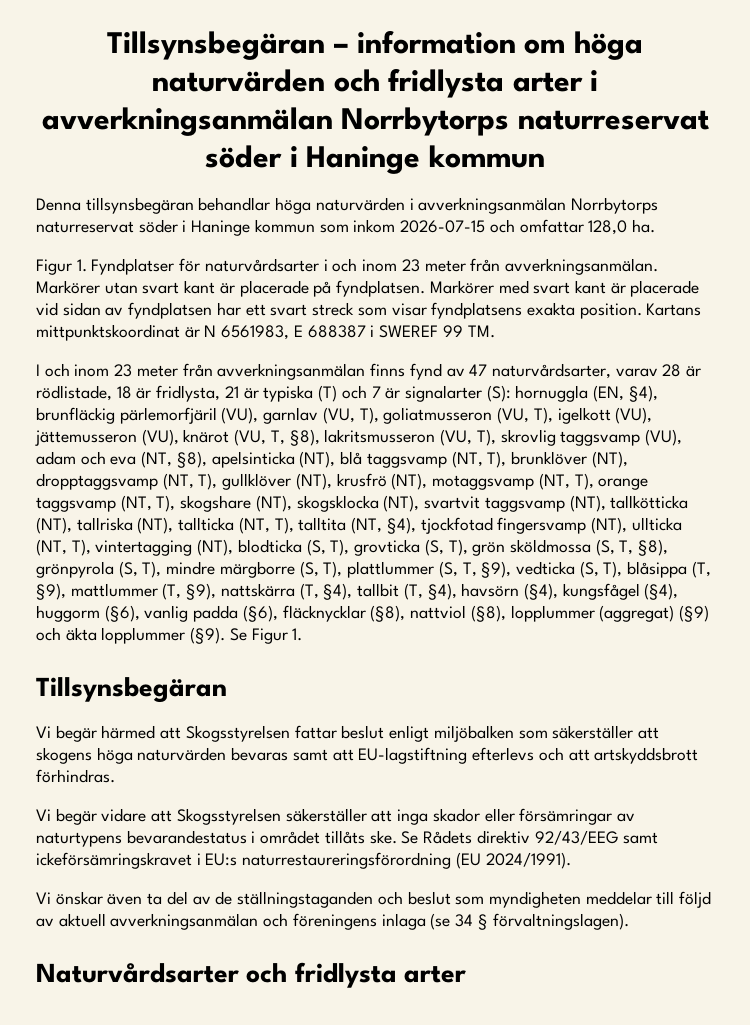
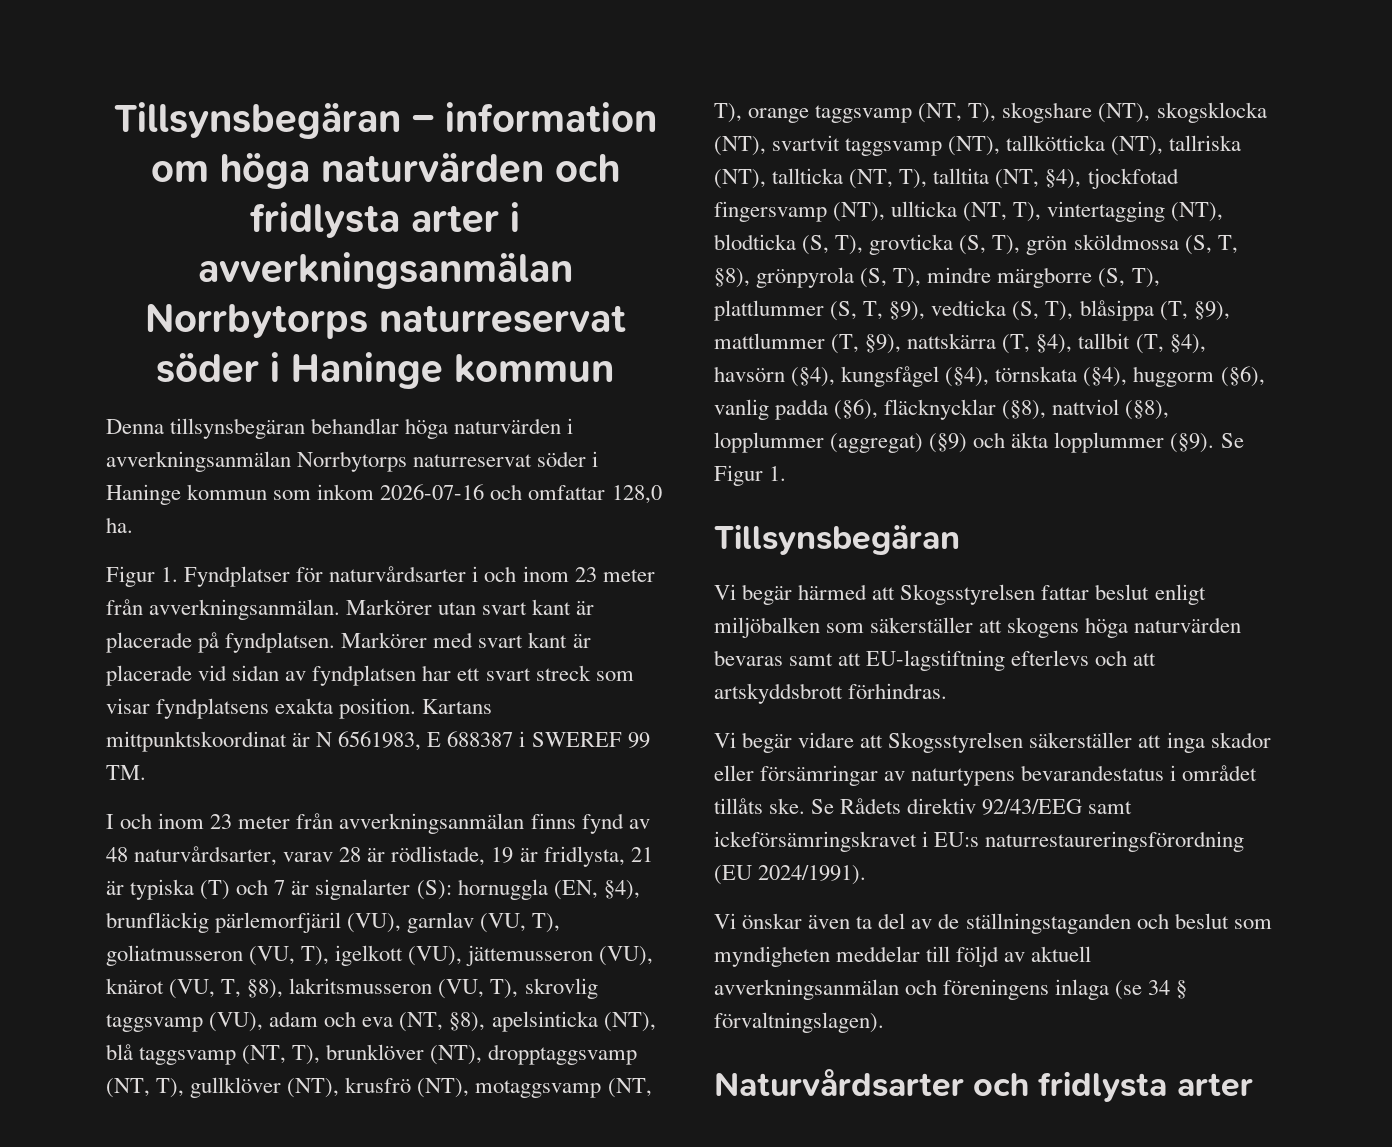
- Denna tillsynsbegäran behandlar höga naturvärden i avverkningsanmälan Norrbytorps naturreservat söder i Haninge kommun som inkom 2026-07-15 och omfattar 128,0 ha.
+ Denna tillsynsbegäran behandlar höga naturvärden i avverkningsanmälan Norrbytorps naturreservat söder i Haninge kommun som inkom 2026-07-16 och omfattar 128,0 ha.
- I och inom 23 meter från avverkningsanmälan finns fynd av 47 naturvårdsarter, varav 28 är rödlistade, 18 är fridlysta, 21 är typiska (T) och 7 är signalarter (S):
+ I och inom 23 meter från avverkningsanmälan finns fynd av 48 naturvårdsarter, varav 28 är rödlistade, 19 är fridlysta, 21 är typiska (T) och 7 är signalarter (S):
- hornuggla (EN, §4), brunfläckig pärlemorfjäril (VU), garnlav (VU, T), goliatmusseron (VU, T), igelkott (VU), jättemusseron (VU), knärot (VU, T, §8), lakritsmusseron (VU, T), skrovlig taggsvamp (VU), adam och eva (NT, §8), apelsinticka (NT), blå taggsvamp (NT, T), brunklöver (NT), dropptaggsvamp (NT, T), gullklöver (NT), krusfrö (NT), motaggsvamp (NT, T), orange taggsvamp (NT, T), skogshare (NT), skogsklocka (NT), svartvit taggsvamp (NT), tallkötticka (NT), tallriska (NT), tallticka (NT, T), talltita (NT, §4), tjockfotad fingersvamp (NT), ullticka (NT, T), vintertagging (NT), blodticka (S, T), grovticka (S, T), grön sköldmossa (S, T, §8), grönpyrola (S, T), mindre märgborre (S, T), plattlummer (S, T, §9), vedticka (S, T), blåsippa (T, §9), mattlummer (T, §9), nattskärra (T, §4), tallbit (T, §4), havsörn (§4), kungsfågel (§4), huggorm (§6), vanlig padda (§6), fläcknycklar (§8), nattviol (§8), lopplummer (aggregat) (§9) och äkta lopplummer (§9).
+ hornuggla (EN, §4), brunfläckig pärlemorfjäril (VU), garnlav (VU, T), goliatmusseron (VU, T), igelkott (VU), jättemusseron (VU), knärot (VU, T, §8), lakritsmusseron (VU, T), skrovlig taggsvamp (VU), adam och eva (NT, §8), apelsinticka (NT), blå taggsvamp (NT, T), brunklöver (NT), dropptaggsvamp (NT, T), gullklöver (NT), krusfrö (NT), motaggsvamp (NT, T), orange taggsvamp (NT, T), skogshare (NT), skogsklocka (NT), svartvit taggsvamp (NT), tallkötticka (NT), tallriska (NT), tallticka (NT, T), talltita (NT, §4), tjockfotad fingersvamp (NT), ullticka (NT, T), vintertagging (NT), blodticka (S, T), grovticka (S, T), grön sköldmossa (S, T, §8), grönpyrola (S, T), mindre märgborre (S, T), plattlummer (S, T, §9), vedticka (S, T), blåsippa (T, §9), mattlummer (T, §9), nattskärra (T, §4), tallbit (T, §4), havsörn (§4), kungsfågel (§4), törnskata (§4), huggorm (§6), vanlig padda (§6), fläcknycklar (§8), nattviol (§8), lopplummer (aggregat) (§9) och äkta lopplummer (§9).

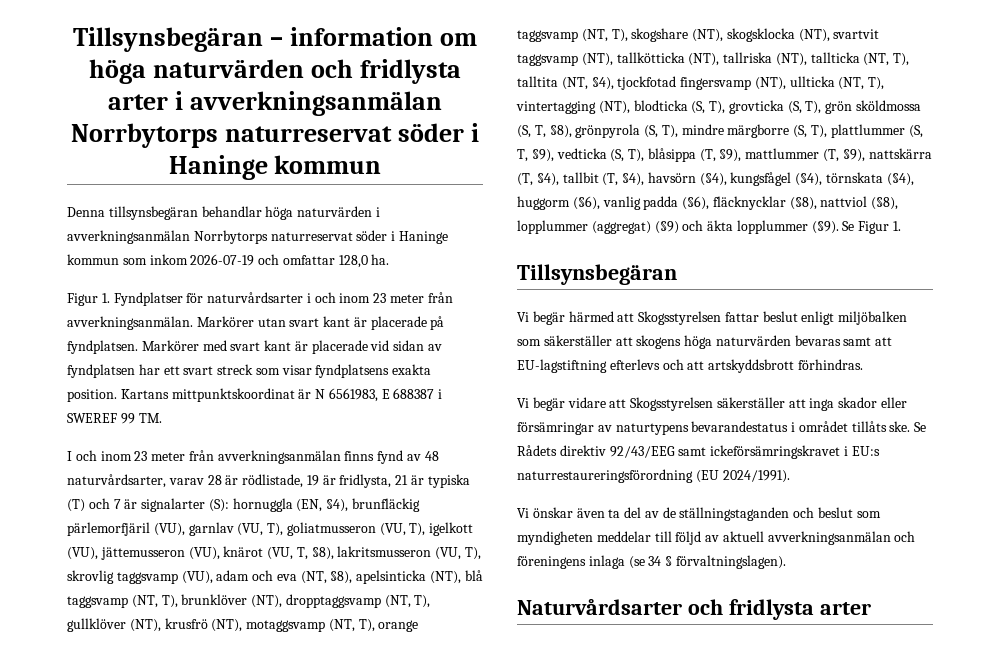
- Denna tillsynsbegäran behandlar höga naturvärden i avverkningsanmälan Norrbytorps naturreservat söder i Haninge kommun som inkom 2026-07-16 och omfattar 128,0 ha.
+ Denna tillsynsbegäran behandlar höga naturvärden i avverkningsanmälan Norrbytorps naturreservat söder i Haninge kommun som inkom 2026-07-19 och omfattar 128,0 ha.

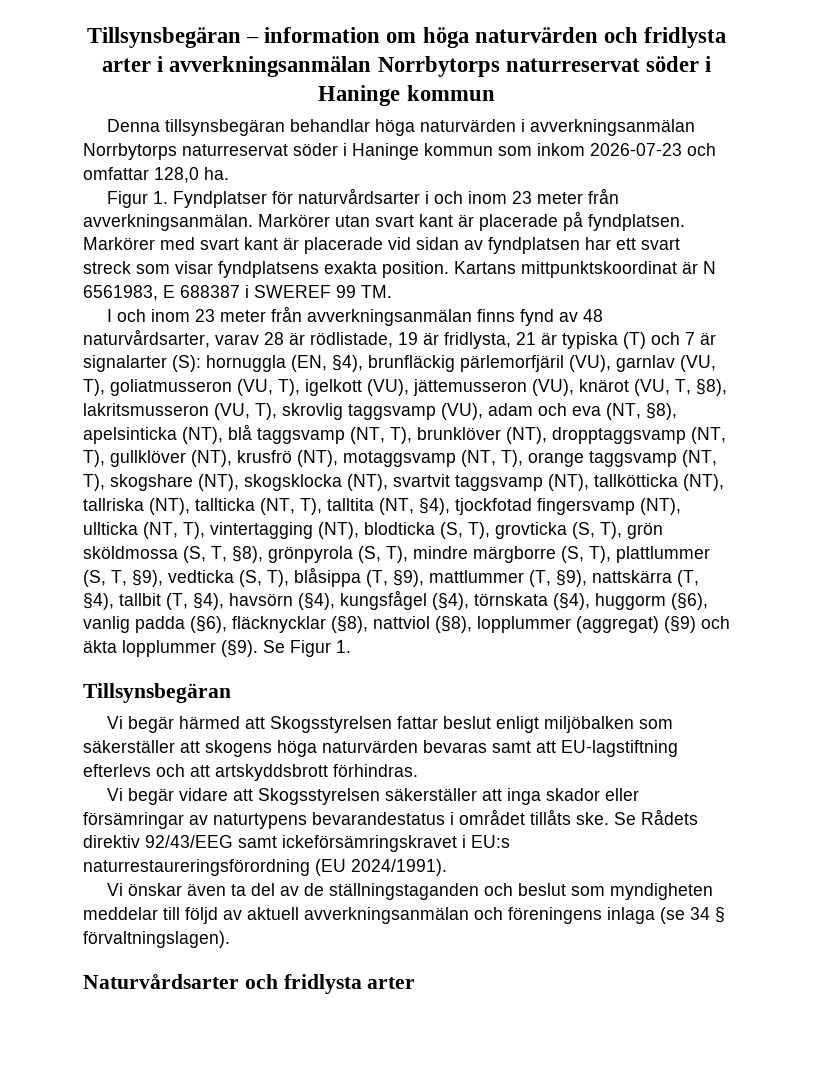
- Denna tillsynsbegäran behandlar höga naturvärden i avverkningsanmälan Norrbytorps naturreservat söder i Haninge kommun som inkom 2026-07-19 och omfattar 128,0 ha.
+ Denna tillsynsbegäran behandlar höga naturvärden i avverkningsanmälan Norrbytorps naturreservat söder i Haninge kommun som inkom 2026-07-23 och omfattar 128,0 ha.

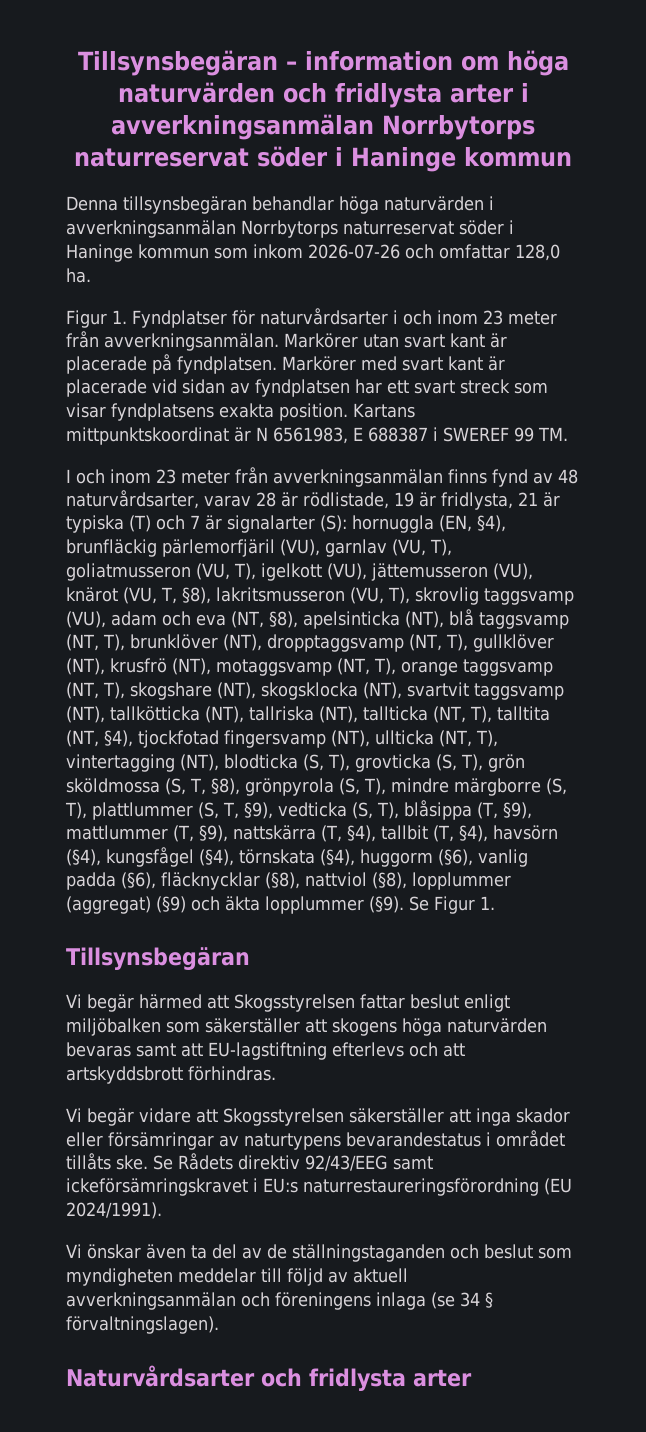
- Denna tillsynsbegäran behandlar höga naturvärden i avverkningsanmälan Norrbytorps naturreservat söder i Haninge kommun som inkom 2026-07-23 och omfattar 128,0 ha.
+ Denna tillsynsbegäran behandlar höga naturvärden i avverkningsanmälan Norrbytorps naturreservat söder i Haninge kommun som inkom 2026-07-26 och omfattar 128,0 ha.

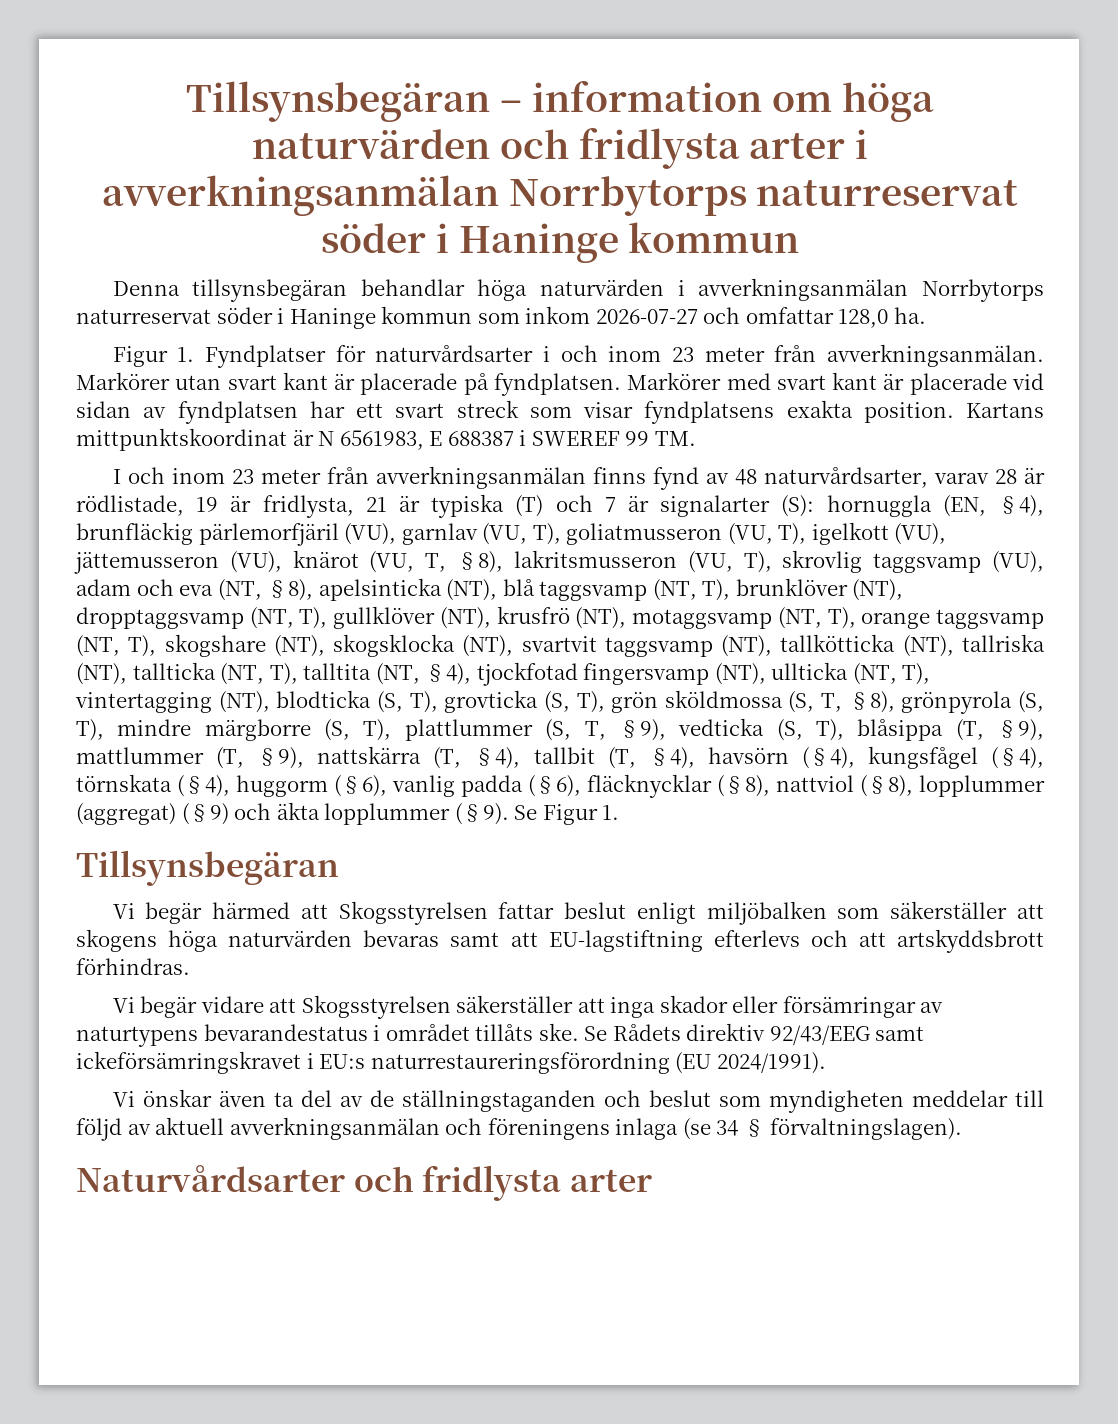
- Denna tillsynsbegäran behandlar höga naturvärden i avverkningsanmälan Norrbytorps naturreservat söder i Haninge kommun som inkom 2026-07-26 och omfattar 128,0 ha.
+ Denna tillsynsbegäran behandlar höga naturvärden i avverkningsanmälan Norrbytorps naturreservat söder i Haninge kommun som inkom 2026-07-27 och omfattar 128,0 ha.

